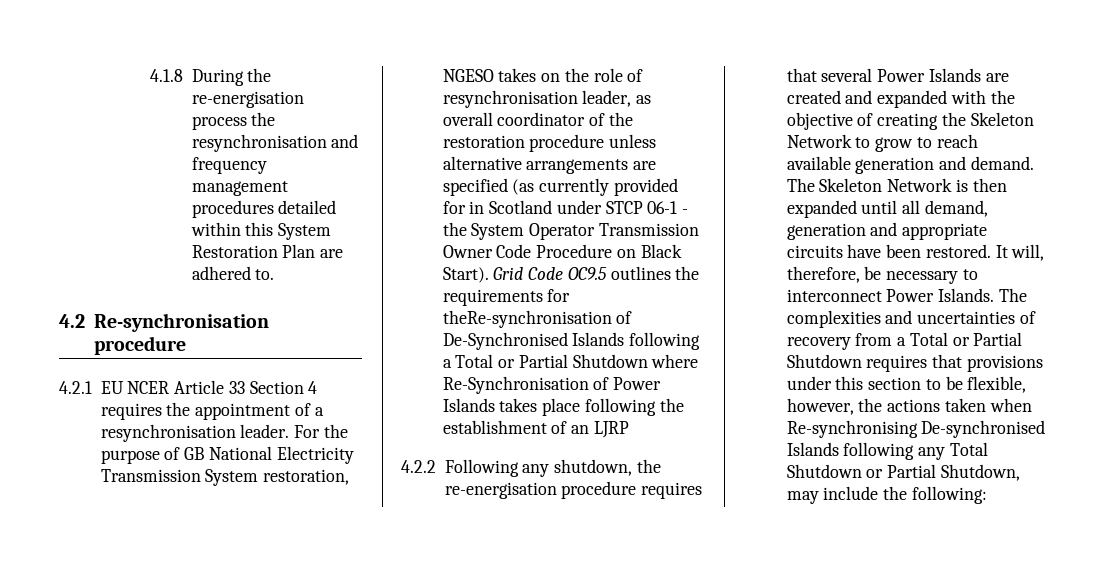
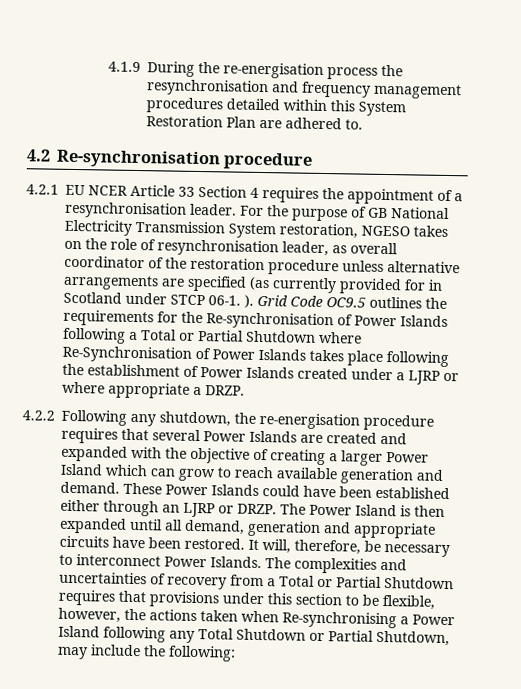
- 4.1.8 During the re-energisation process the resynchronisation and frequency management procedures detailed within this System Restoration Plan are adhered to.
+ 4.1.9 During the re-energisation process the resynchronisation and frequency management procedures detailed within this System Restoration Plan are adhered to.
- For the purpose of GB National Electricity Transmission System restoration, NGESO takes on the role of resynchronisation leader, as overall coordinator of the restoration procedure unless alternative arrangements are specified (as currently provided for in Scotland under STCP 06-1 - the System Operator Transmission Owner Code Procedure on Black Start).
+ For the purpose of GB National Electricity Transmission System restoration, NGESO takes on the role of resynchronisation leader, as overall coordinator of the restoration procedure unless alternative arrangements are specified (as currently provided for in Scotland under STCP 06-1. ).
- Grid Code OC9.5 outlines the requirements for theRe-synchronisation of De-Synchronised Islands following a Total or Partial Shutdown where Re-Synchronisation of Power Islands takes place following the establishment of an LJRP
+ Grid Code OC9.5 outlines the requirements for the Re-synchronisation of Power Islands following a Total or Partial Shutdown where Re-Synchronisation of Power Islands takes place following the establishment of Power Islands created under a LJRP or where appropriate a DRZP.
- 4.2.2 Following any shutdown, the re-energisation procedure requires that several Power Islands are created and expanded with the objective of creating the Skeleton Network to grow to reach available generation and demand.
+ 4.2.2 Following any shutdown, the re-energisation procedure requires that several Power Islands are created and expanded with the objective of creating a larger Power Island which can grow to reach available generation and demand.
- The Skeleton Network is then expanded until all demand, generation and appropriate circuits have been restored.
+ These Power Islands could have been established either through an LJRP or DRZP. The Power Island is then expanded until all demand, generation and appropriate circuits have been restored.
- The complexities and uncertainties of recovery from a Total or Partial Shutdown requires that provisions under this section to be flexible, however, the actions taken when Re-synchronising De-synchronised Islands following any Total Shutdown or Partial Shutdown, may include the following:
+ The complexities and uncertainties of recovery from a Total or Partial Shutdown requires that provisions under this section to be flexible, however, the actions taken when Re-synchronising a Power Island following any Total Shutdown or Partial Shutdown, may include the following:

